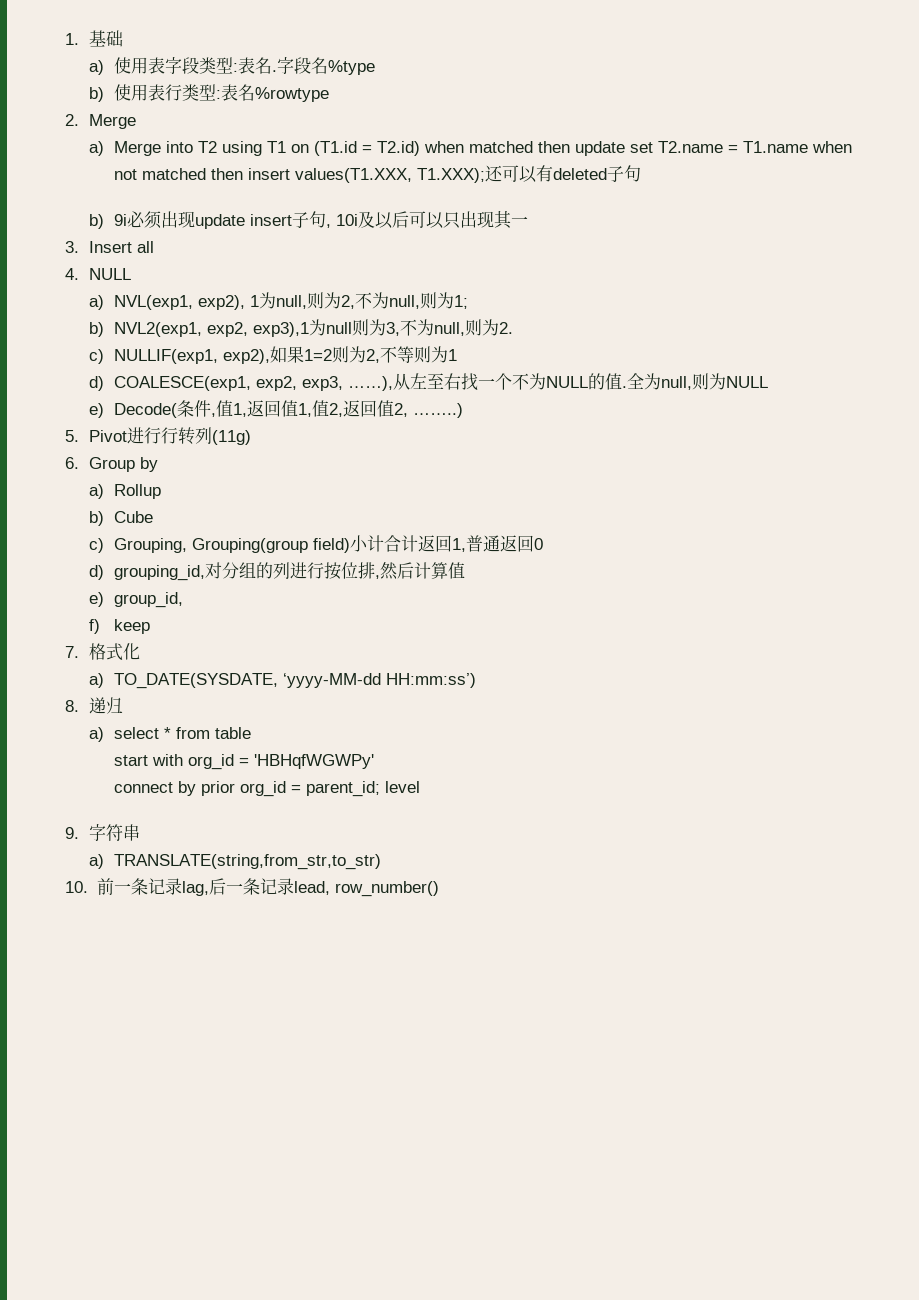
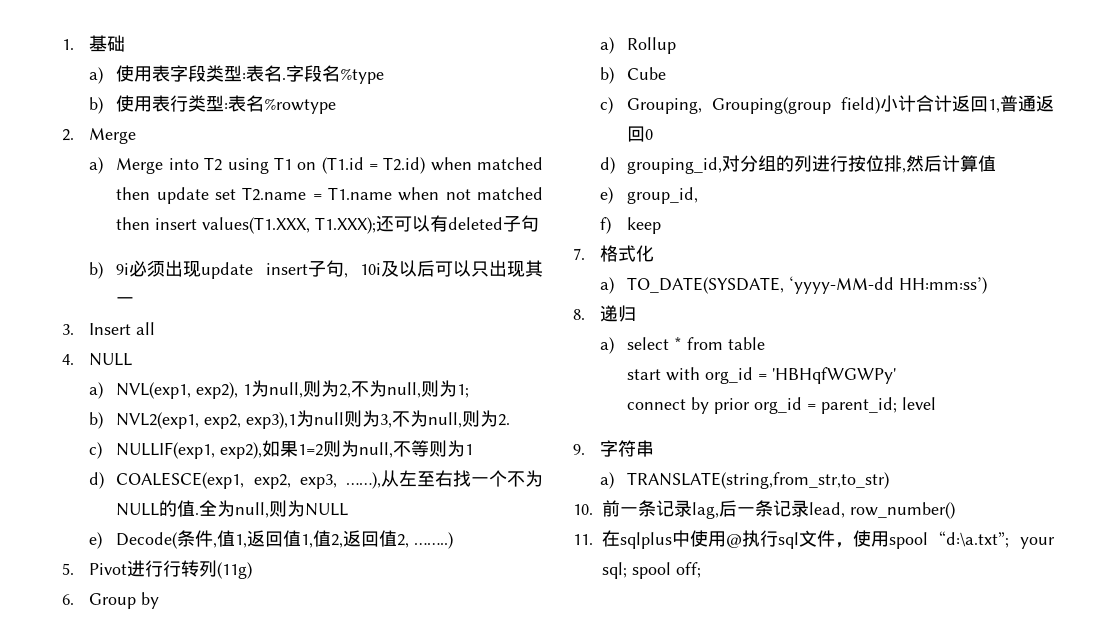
- c) NULLIF(exp1, exp2),如果1=2则为2,不等则为1
+ c) NULLIF(exp1, exp2),如果1=2则为null,不等则为1
+ 11.在sqlplus中使用@执行sql文件，使用spool “d:\a.txt”; your sql; spool off;

